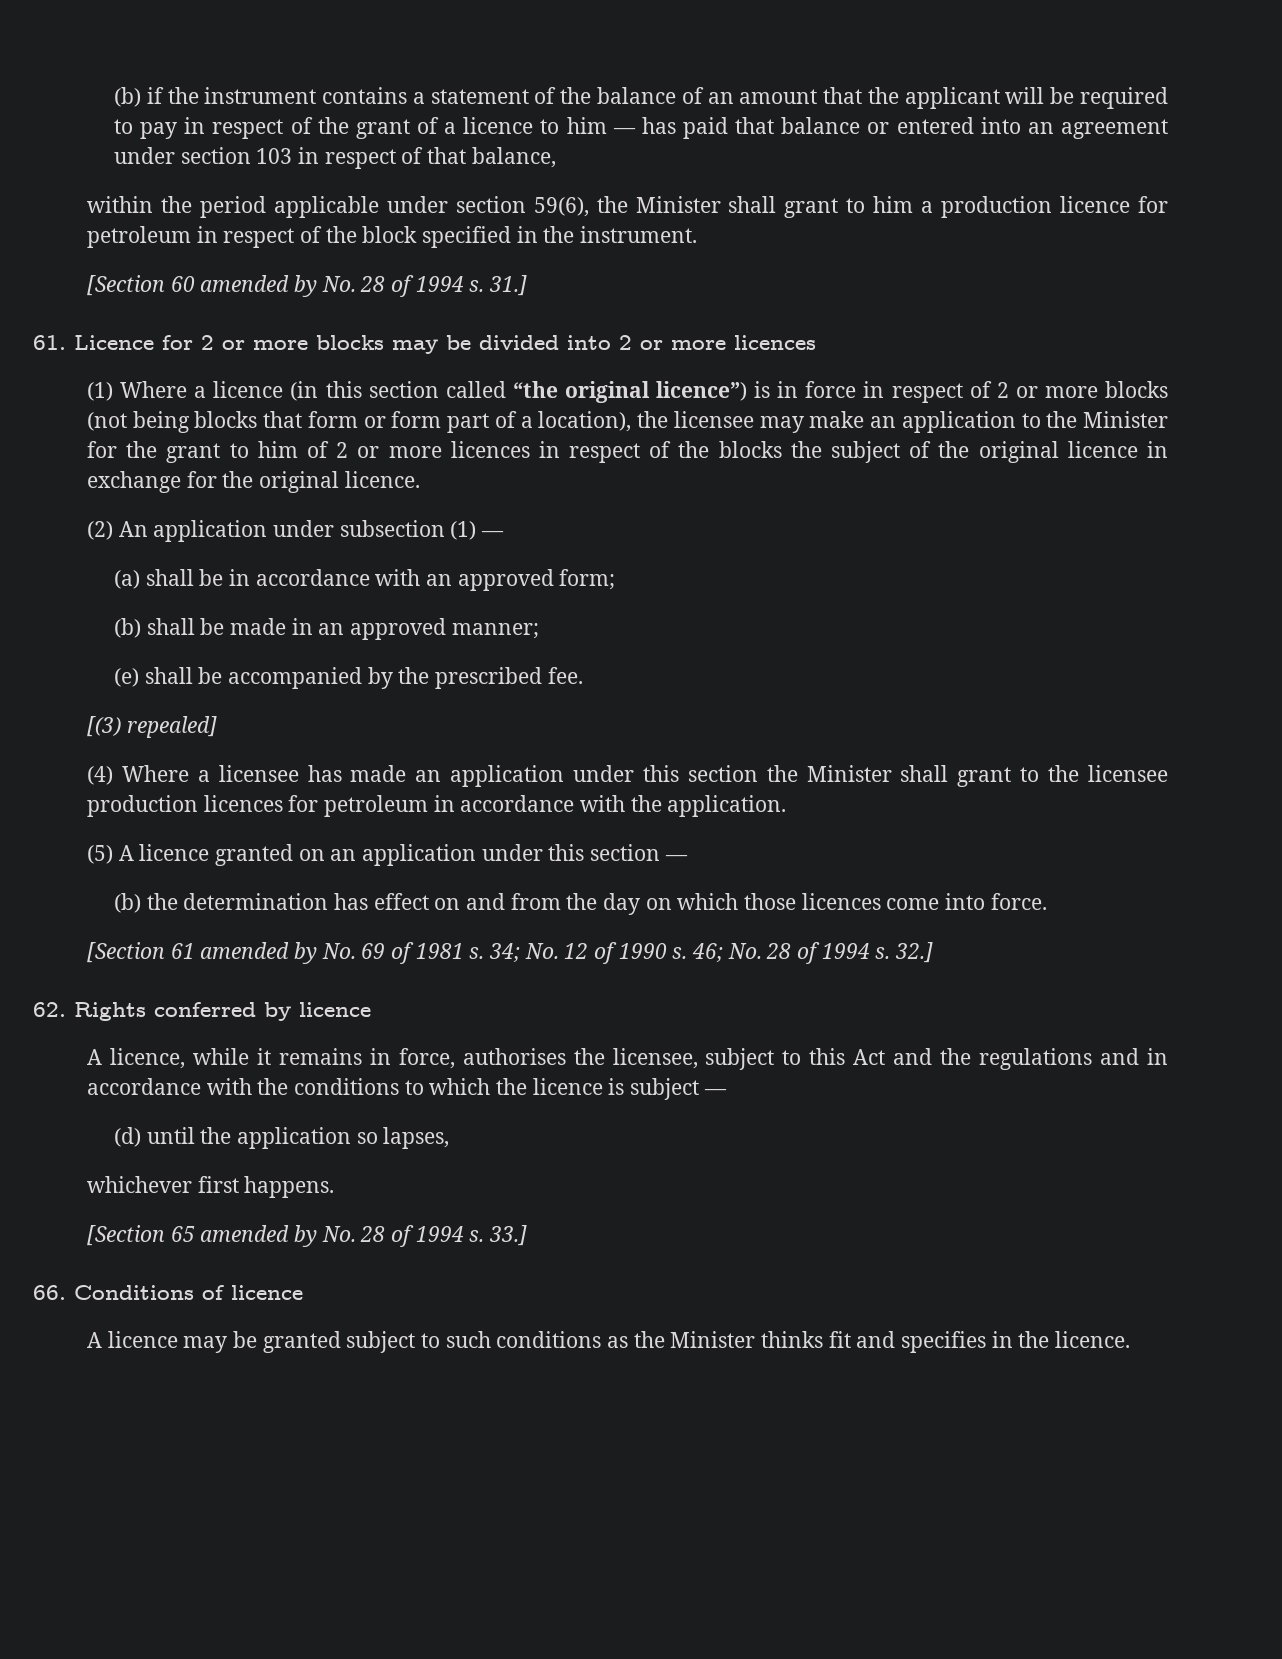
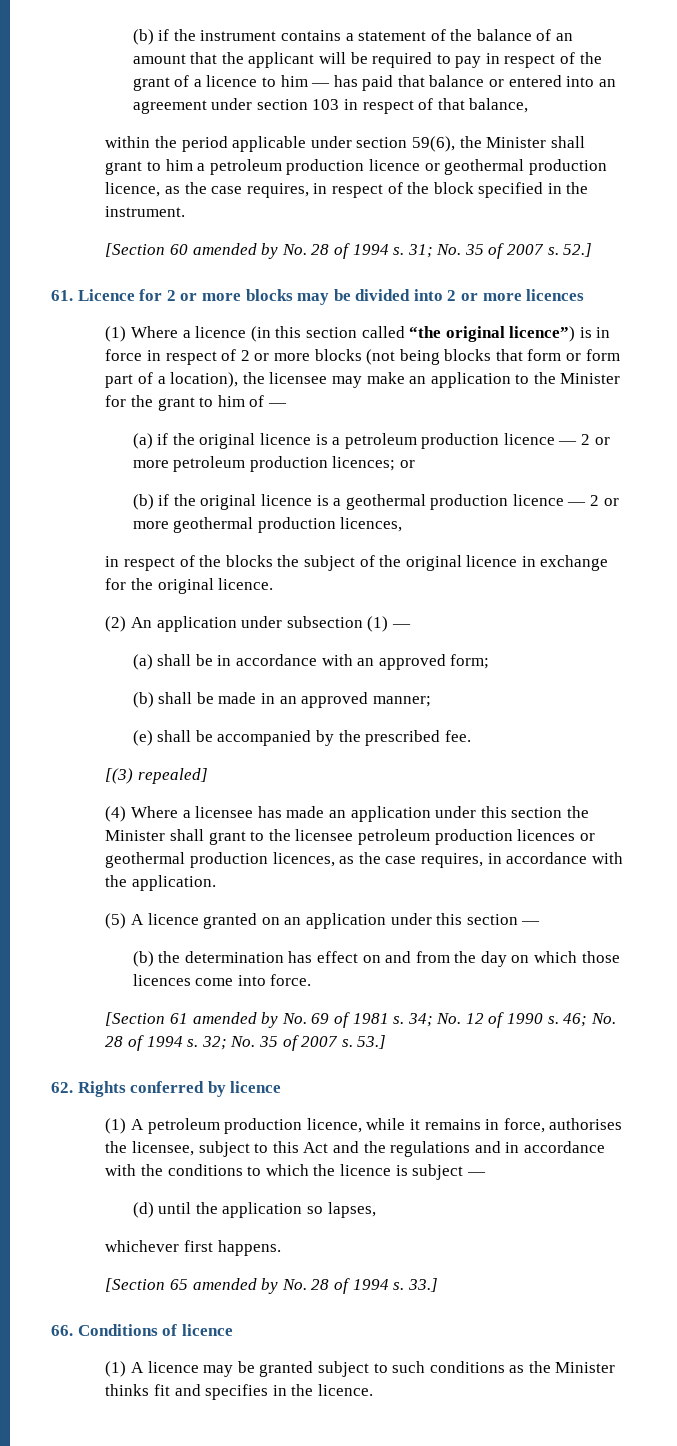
- within the period applicable under section 59(6), the Minister shall grant to him a production licence for petroleum in respect of the block specified in the instrument.
+ within the period applicable under section 59(6), the Minister shall grant to him a petroleum production licence or geothermal production licence, as the case requires, in respect of the block specified in the instrument.
- 31.]
+ 31; No. 35 of 2007 s. 52.]
- (1) Where a licence (in this section called “the original licence”) is in force in respect of 2 or more blocks (not being blocks that form or form part of a location), the licensee may make an application to the Minister for the grant to him of 2 or more licences in respect of the blocks the subject of the original licence in exchange for the original licence.
+ (1) Where a licence (in this section called “the original licence”) is in force in respect of 2 or more blocks (not being blocks that form or form part of a location), the licensee may make an application to the Minister for the grant to him of —
+ (a) if the original licence is a petroleum production licence — 2 or more petroleum production licences; or
+ (b) if the original licence is a geothermal production licence — 2 or more geothermal production licences,
+ in respect of the blocks the subject of the original licence in exchange for the original licence.
- (4) Where a licensee has made an application under this section the Minister shall grant to the licensee production licences for petroleum in accordance with the application.
+ (4) Where a licensee has made an application under this section the Minister shall grant to the licensee petroleum production licences or geothermal production licences, as the case requires, in accordance with the application.
- 32.]
+ 32; No. 35 of 2007 s. 53.]
- A licence, while it remains in force, authorises the licensee, subject to this Act and the regulations and in accordance with the conditions to which the licence is subject —
+ (1) A petroleum production licence, while it remains in force, authorises the licensee, subject to this Act and the regulations and in accordance with the conditions to which the licence is subject —
- A licence may be granted subject to such conditions as the Minister thinks fit and specifies in the licence.
+ (1) A licence may be granted subject to such conditions as the Minister thinks fit and specifies in the licence.

